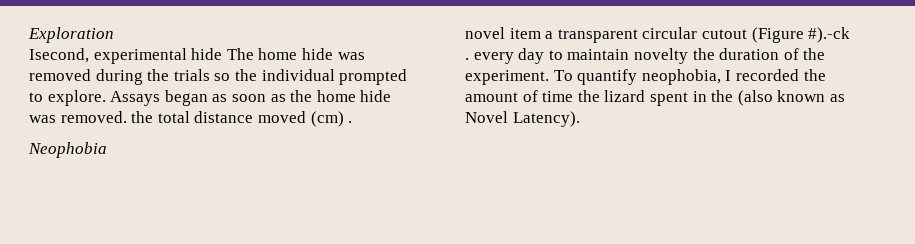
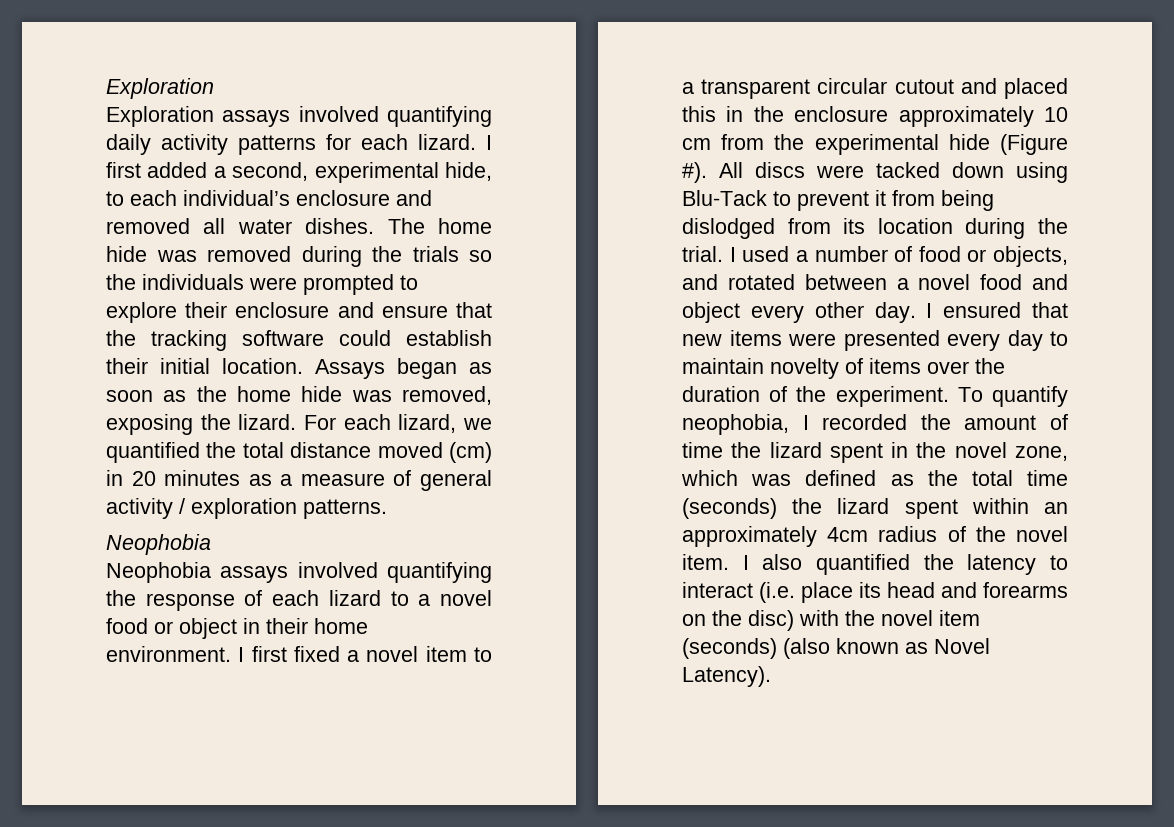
- Isecond, experimental hide The home hide was removed during the trials so the individual prompted to explore.
+ Exploration assays involved quantifying daily activity patterns for each lizard. I first added a second, experimental hide, to each individual’s enclosure and removed all water dishes. The home hide was removed during the trials so the individuals were prompted to explore their enclosure and ensure that the tracking software could establish their initial location.
- Assays began as soon as the home hide was removed. the total distance moved (cm) .
+ Assays began as soon as the home hide was removed, exposing the lizard. For each lizard, we quantified the total distance moved (cm) in 20 minutes as a measure of general activity / exploration patterns.
  Neophobia
- novel item a transparent circular cutout (Figure #).-ck . every day to maintain novelty the duration of the experiment.
+ Neophobia assays involved quantifying the response of each lizard to a novel food or object in their home environment. I first fixed a novel item to a transparent circular cutout and placed this in the enclosure approximately 10 cm from the experimental hide (Figure #). All discs were tacked down using Blu-Tack to prevent it from being dislodged from its location during the trial. I used a number of food or objects, and rotated between a novel food and object every other day. I ensured that new items were presented every day to maintain novelty of items over the duration of the experiment.
- To quantify neophobia, I recorded the amount of time the lizard spent in the (also known as Novel Latency).
+ To quantify neophobia, I recorded the amount of time the lizard spent in the novel zone, which was defined as the total time (seconds) the lizard spent within an approximately 4cm radius of the novel item. I also quantified the latency to interact (i.e. place its head and forearms on the disc) with the novel item (seconds) (also known as Novel Latency).

